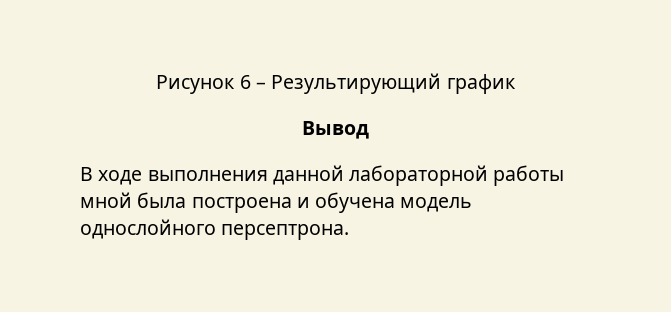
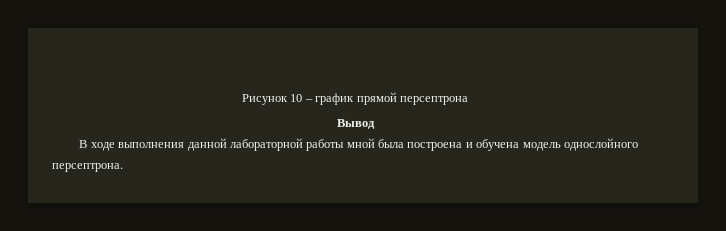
- Рисунок 6 – Результирующий график
+ Рисунок 10 – график прямой персептрона

